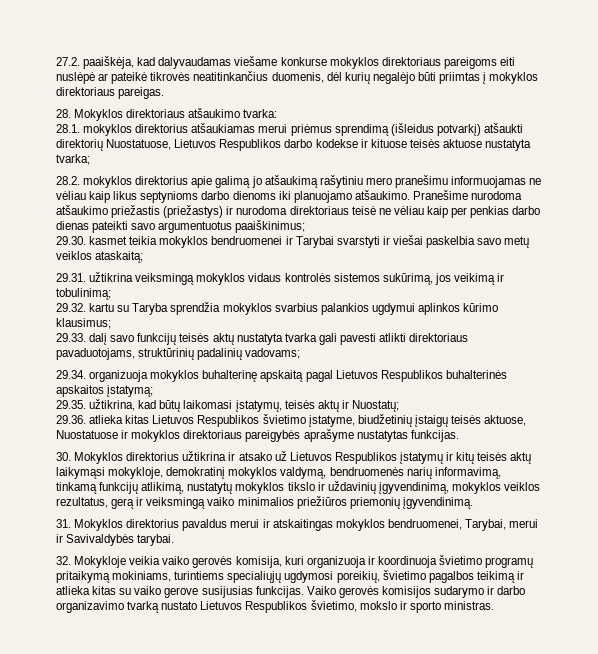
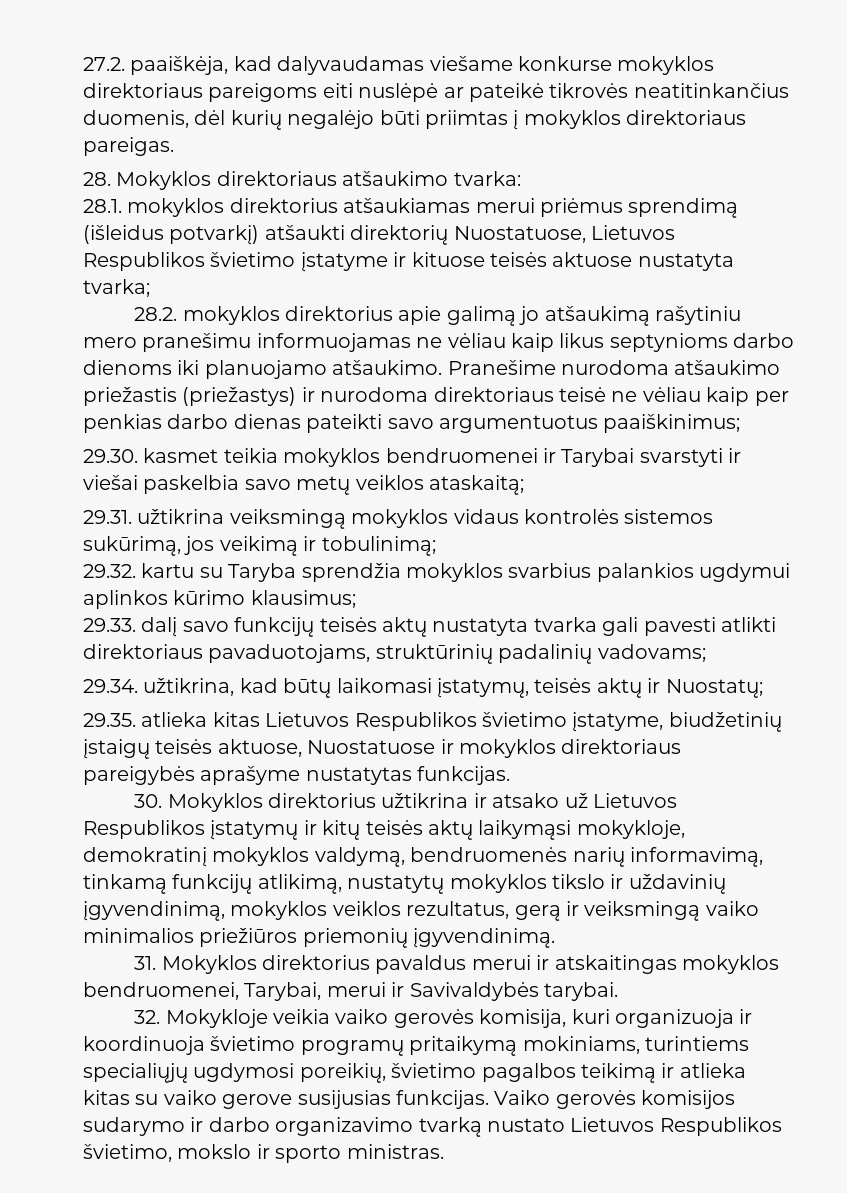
- 28.1. mokyklos direktorius atšaukiamas merui priėmus sprendimą (išleidus potvarkį) atšaukti direktorių Nuostatuose, Lietuvos Respublikos darbo kodekse ir kituose teisės aktuose nustatyta tvarka;
+ 28.1. mokyklos direktorius atšaukiamas merui priėmus sprendimą (išleidus potvarkį) atšaukti direktorių Nuostatuose, Lietuvos Respublikos švietimo įstatyme ir kituose teisės aktuose nustatyta tvarka;
- 29.34. organizuoja mokyklos buhalterinę apskaitą pagal Lietuvos Respublikos buhalterinės apskaitos įstatymą;
- 29.35. užtikrina, kad būtų laikomasi įstatymų, teisės aktų ir Nuostatų;
+ 29.34. užtikrina, kad būtų laikomasi įstatymų, teisės aktų ir Nuostatų;
- 29.36. atlieka kitas Lietuvos Respublikos švietimo įstatyme, biudžetinių įstaigų teisės aktuose, Nuostatuose ir mokyklos direktoriaus pareigybės aprašyme nustatytas funkcijas.
+ 29.35. atlieka kitas Lietuvos Respublikos švietimo įstatyme, biudžetinių įstaigų teisės aktuose, Nuostatuose ir mokyklos direktoriaus pareigybės aprašyme nustatytas funkcijas.

